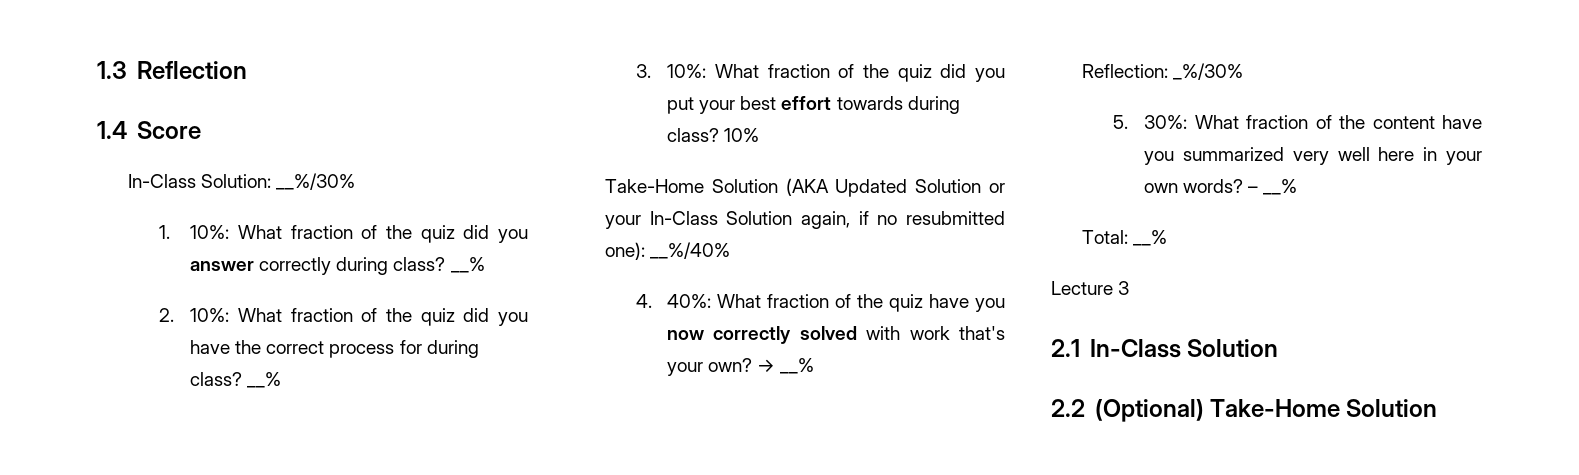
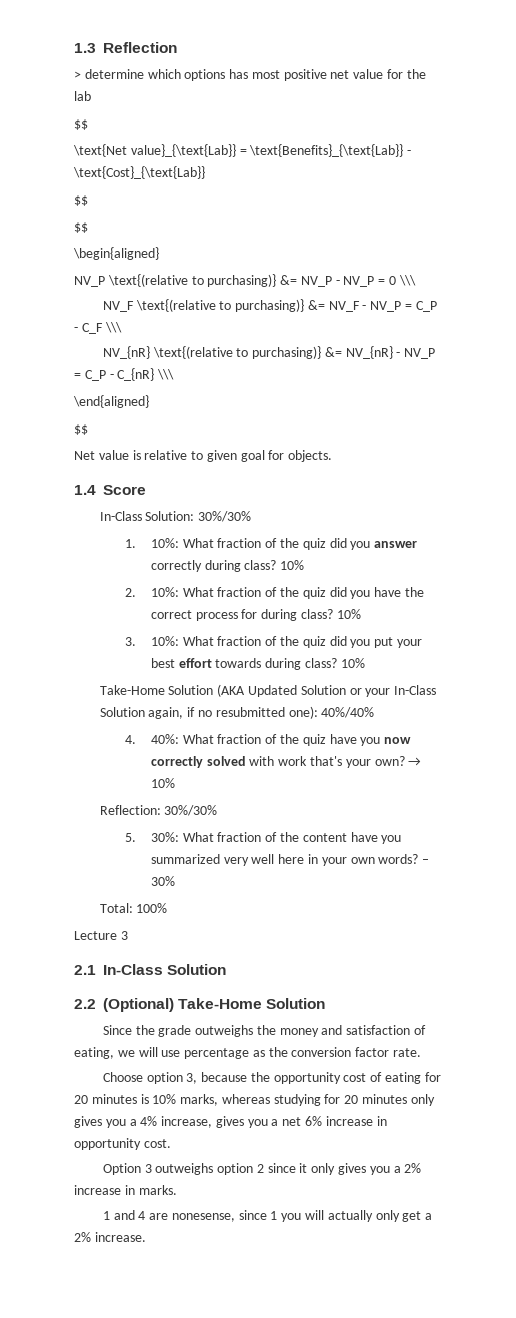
+ > determine which options has most positive net value for the lab
+ $$
+ \text{Net value}_{\text{Lab}} = \text{Benefits}_{\text{Lab}} - \text{Cost}_{\text{Lab}}
+ $$
+ $$
+ \begin{aligned}
+ NV_P \text{(relative to purchasing)} &= NV_P - NV_P = 0 \\\
+ NV_F \text{(relative to purchasing)} &= NV_F - NV_P = C_P - C_F \\\
+ NV_{nR} \text{(relative to purchasing)} &= NV_{nR} - NV_P = C_P - C_{nR} \\\
+ \end{aligned}
+ $$
+ Net value is relative to given goal for objects.
- In-Class Solution: __%/30%
+ In-Class Solution: 30%/30%
- 1. 10%: What fraction of the quiz did you answer correctly during class? __%
+ 1. 10%: What fraction of the quiz did you answer correctly during class? 10%
- 2. 10%: What fraction of the quiz did you have the correct process for during class? __%
+ 2. 10%: What fraction of the quiz did you have the correct process for during class? 10%
- Take-Home Solution (AKA Updated Solution or your In-Class Solution again, if no resubmitted one): __%/40%
+ Take-Home Solution (AKA Updated Solution or your In-Class Solution again, if no resubmitted one): 40%/40%
- → __%
+ → 10%
- Reflection: _%/30%
+ Reflection: 30%/30%
- – __%
+ – 30%
- Total: __%
+ Total: 100%
+ Since the grade outweighs the money and satisfaction of eating, we will use percentage as the conversion factor rate.
+ Choose option 3, because the opportunity cost of eating for 20 minutes is 10% marks, whereas studying for 20 minutes only gives you a 4% increase, gives you a net 6% increase in opportunity cost.
+ Option 3 outweighs option 2 since it only gives you a 2% increase in marks.
+ 1 and 4 are nonesense, since 1 you will actually only get a 2% increase.

